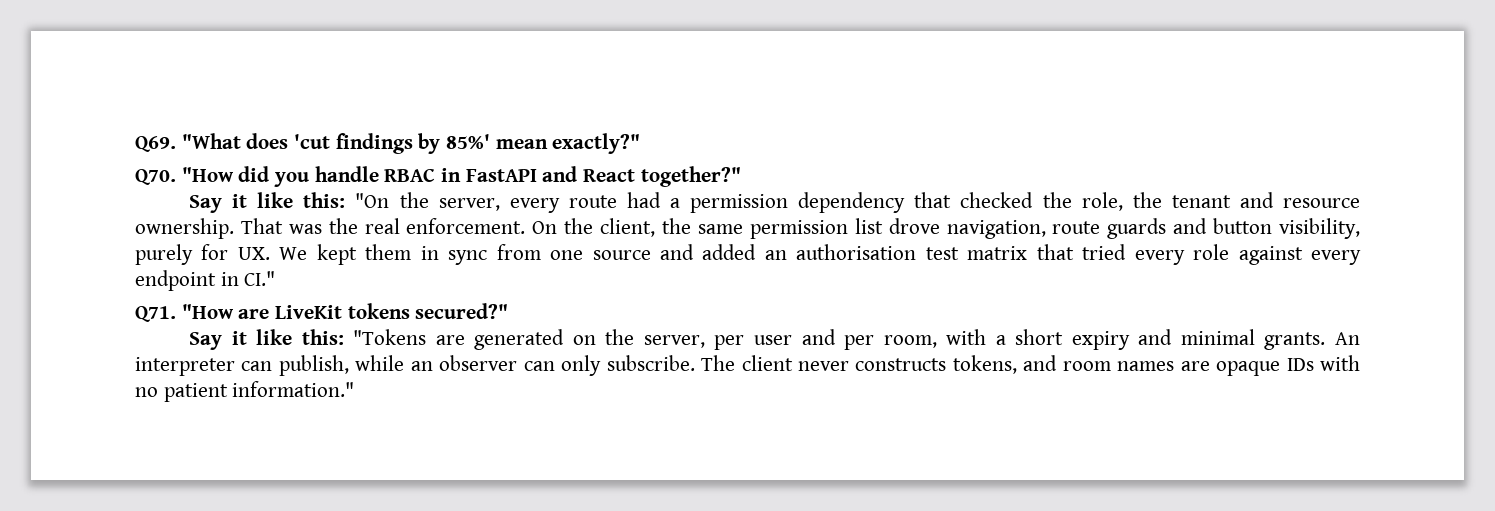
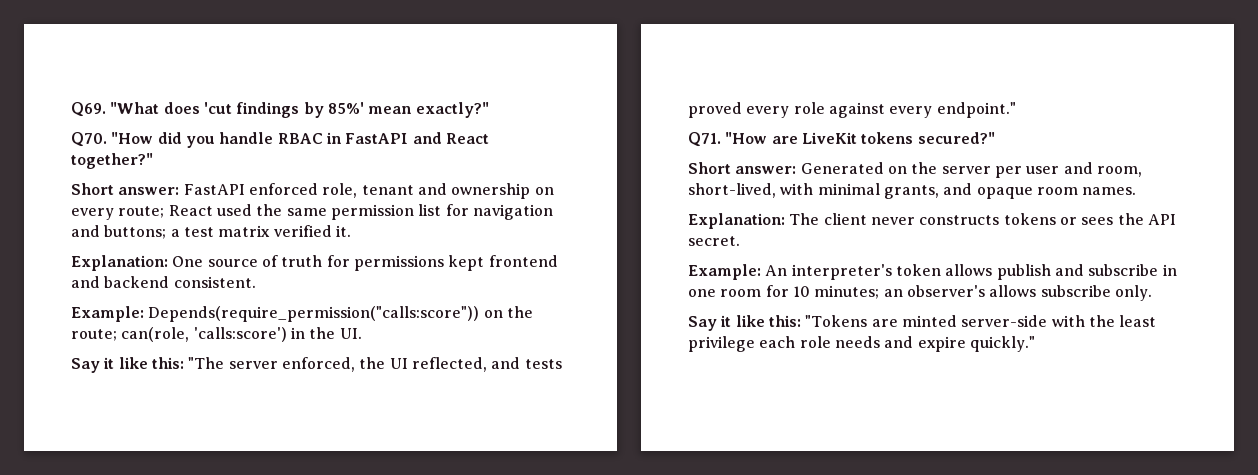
- Say it like this: "On the server, every route had a permission dependency that checked the role, the tenant and resource ownership. That was the real enforcement. On the client, the same permission list drove navigation, route guards and button visibility, purely for UX. We kept them in sync from one source and added an authorisation test matrix that tried every role against every endpoint in CI."
+ Short answer: FastAPI enforced role, tenant and ownership on every route; React used the same permission list for navigation and buttons; a test matrix verified it.
+ Explanation: One source of truth for permissions kept frontend and backend consistent.
+ Example: Depends(require_permission("calls:score")) on the route; can(role, 'calls:score') in the UI.
+ Say it like this: "The server enforced, the UI reflected, and tests proved every role against every endpoint."
+ Short answer: Generated on the server per user and room, short-lived, with minimal grants, and opaque room names.
+ Explanation: The client never constructs tokens or sees the API secret.
+ Example: An interpreter's token allows publish and subscribe in one room for 10 minutes; an observer's allows subscribe only.
- Say it like this: "Tokens are generated on the server, per user and per room, with a short expiry and minimal grants. An interpreter can publish, while an observer can only subscribe. The client never constructs tokens, and room names are opaque IDs with no patient information."
+ Say it like this: "Tokens are minted server-side with the least privilege each role needs and expire quickly."

